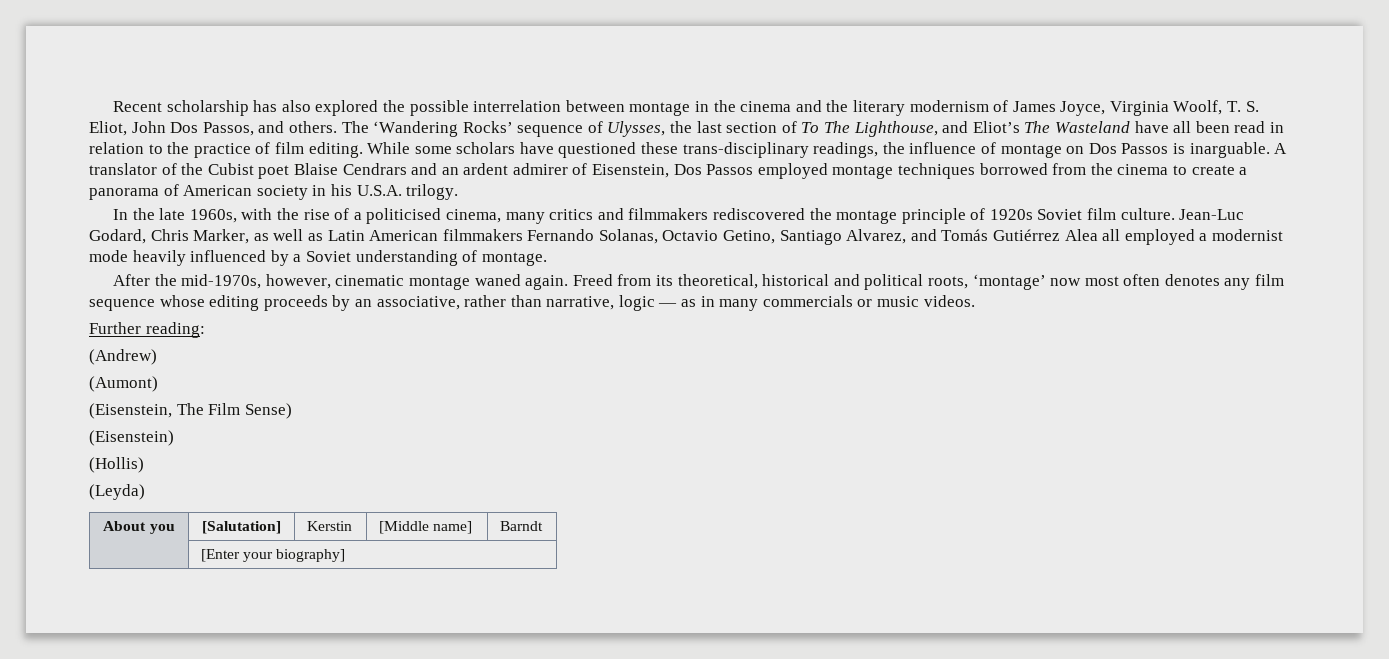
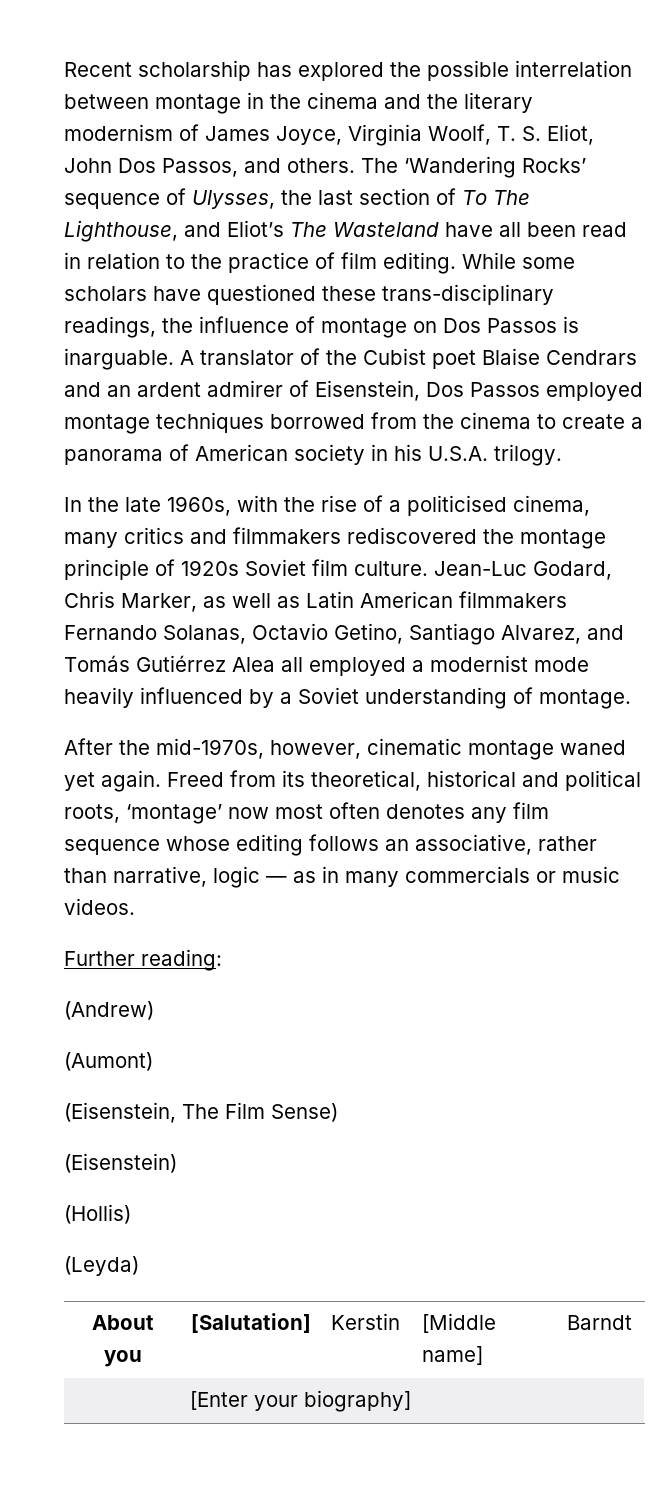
- Recent scholarship has also explored the possible interrelation between montage in the cinema and the literary modernism of James Joyce, Virginia Woolf, T. S. Eliot, John Dos Passos, and others.
+ Recent scholarship has explored the possible interrelation between montage in the cinema and the literary modernism of James Joyce, Virginia Woolf, T. S. Eliot, John Dos Passos, and others.
- After the mid-1970s, however, cinematic montage waned again.
+ After the mid-1970s, however, cinematic montage waned yet again.
- Freed from its theoretical, historical and political roots, ‘montage’ now most often denotes any film sequence whose editing proceeds by an associative, rather than narrative, logic — as in many commercials or music videos.
+ Freed from its theoretical, historical and political roots, ‘montage’ now most often denotes any film sequence whose editing follows an associative, rather than narrative, logic — as in many commercials or music videos.

